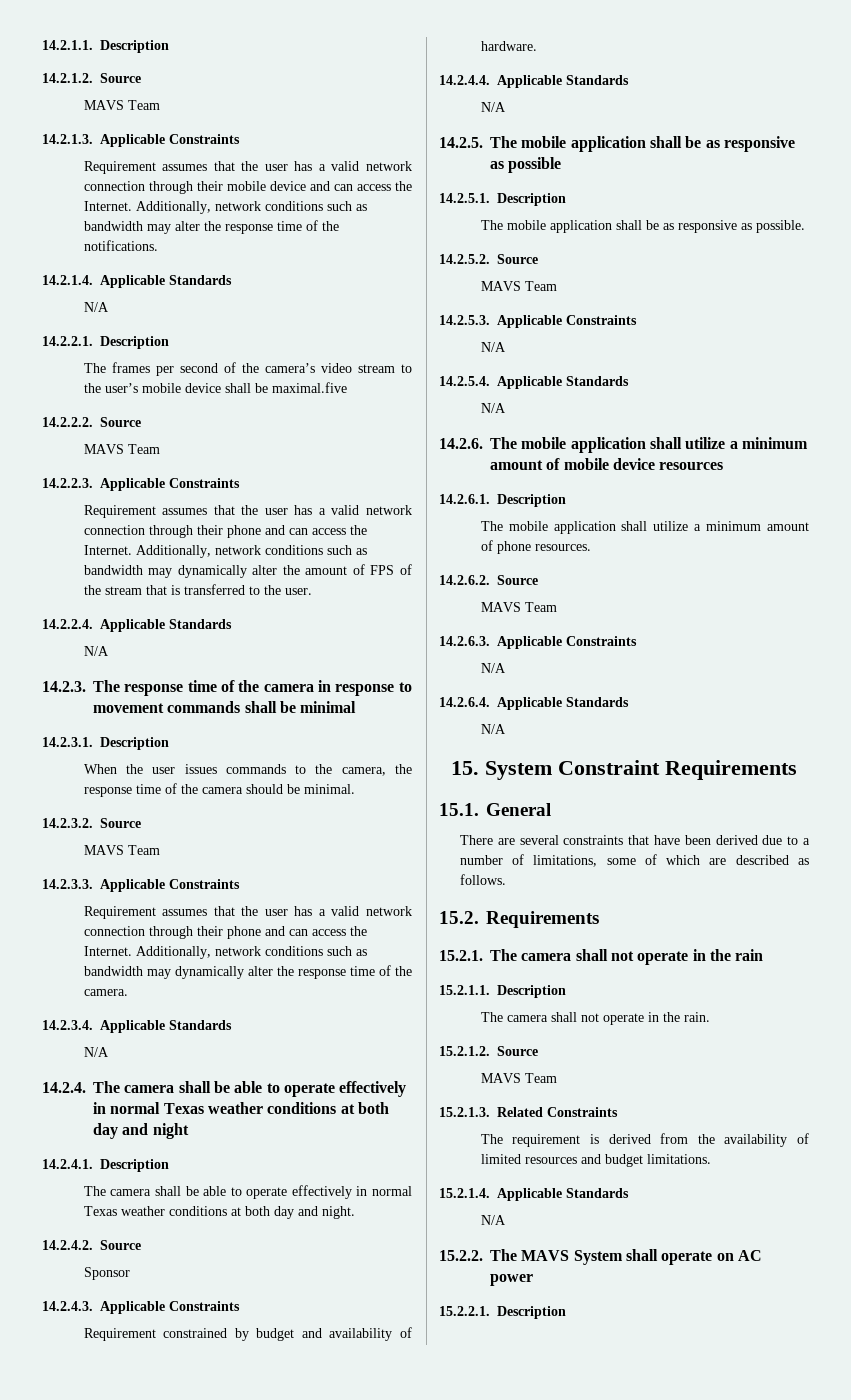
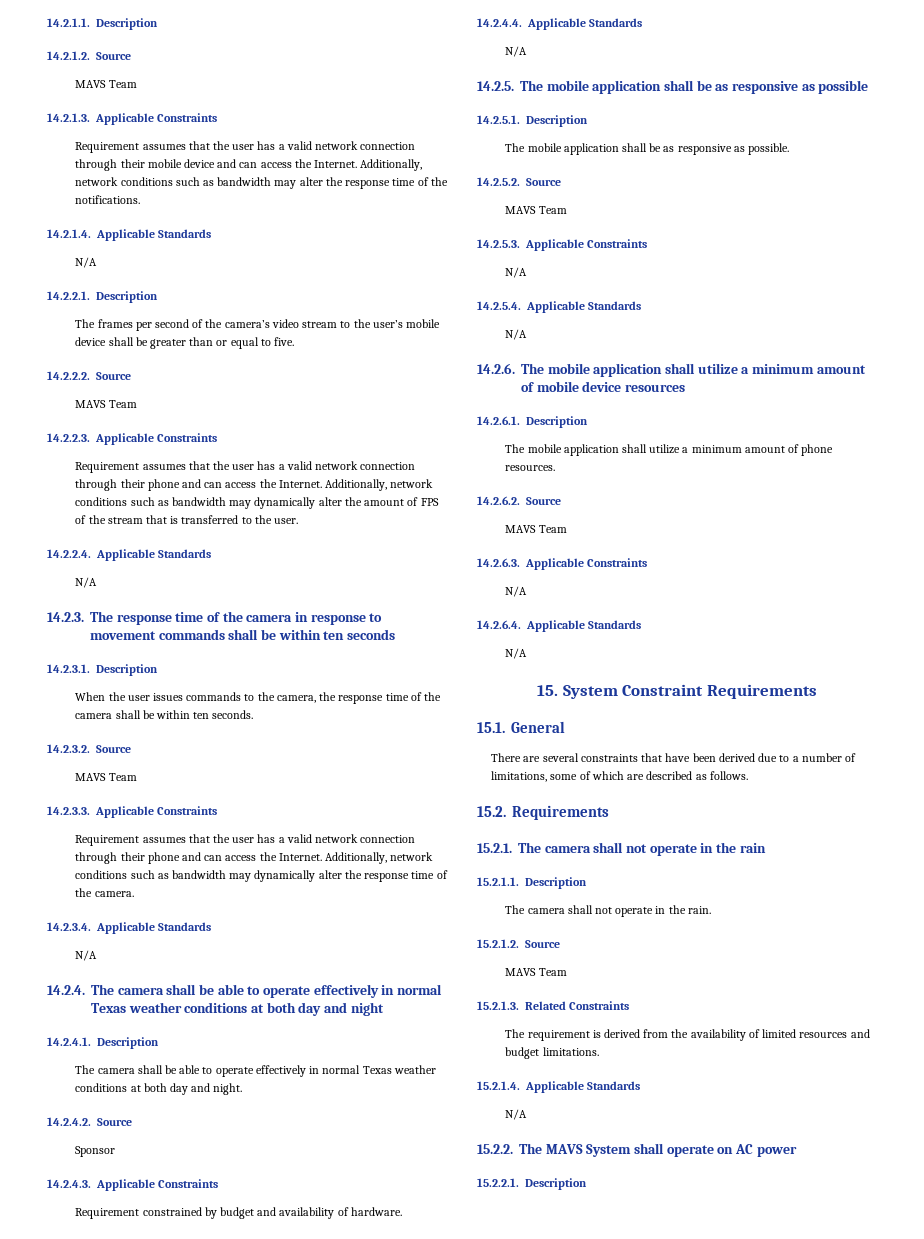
- The frames per second of the camera’s video stream to the user’s mobile device shall be maximal.five
+ The frames per second of the camera’s video stream to the user’s mobile device shall be greater than or equal to five.
- 14.2.3. The response time of the camera in response to movement commands shall be minimal
+ 14.2.3. The response time of the camera in response to movement commands shall be within ten seconds
- When the user issues commands to the camera, the response time of the camera should be minimal.
+ When the user issues commands to the camera, the response time of the camera shall be within ten seconds.

